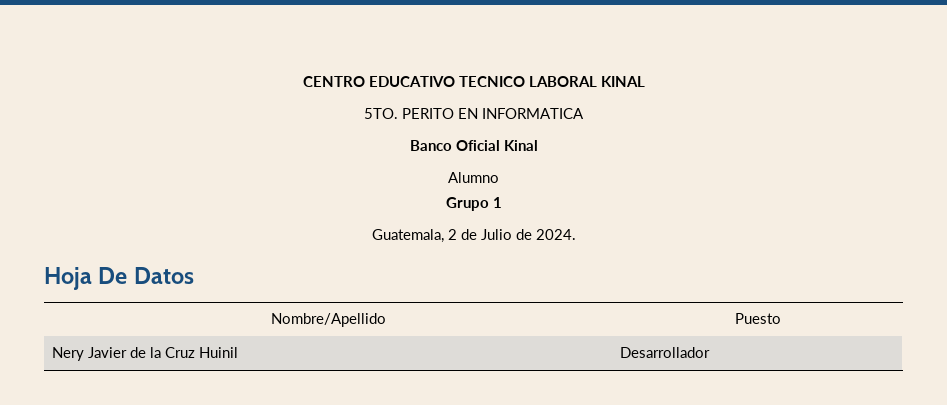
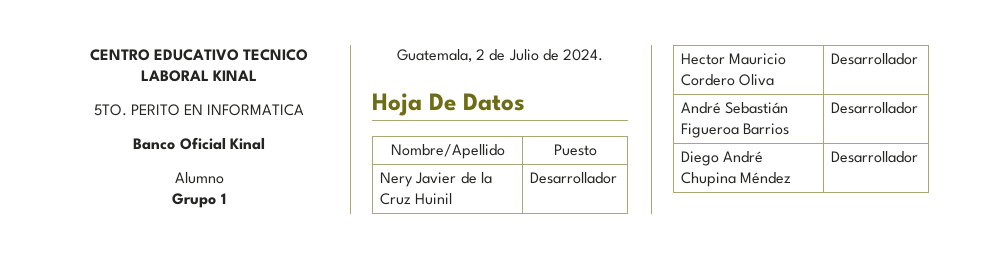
+ Hector Mauricio Cordero Oliva | Desarrollador
+ André Sebastián Figueroa Barrios | Desarrollador
+ Diego André Chupina Méndez | Desarrollador

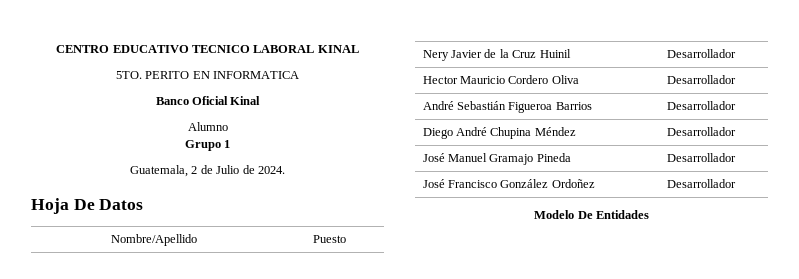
+ José Manuel Gramajo Pineda | Desarrollador
+ José Francisco González Ordoñez | Desarrollador
+ Modelo De Entidades

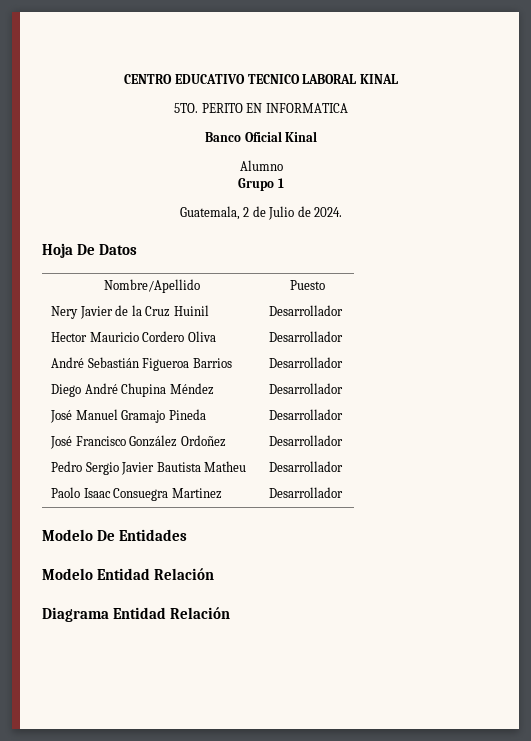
+ Pedro Sergio Javier Bautista Matheu | Desarrollador
+ Paolo Isaac Consuegra Martinez | Desarrollador
  Modelo De Entidades
+ Modelo Entidad Relación
+ Diagrama Entidad Relación

